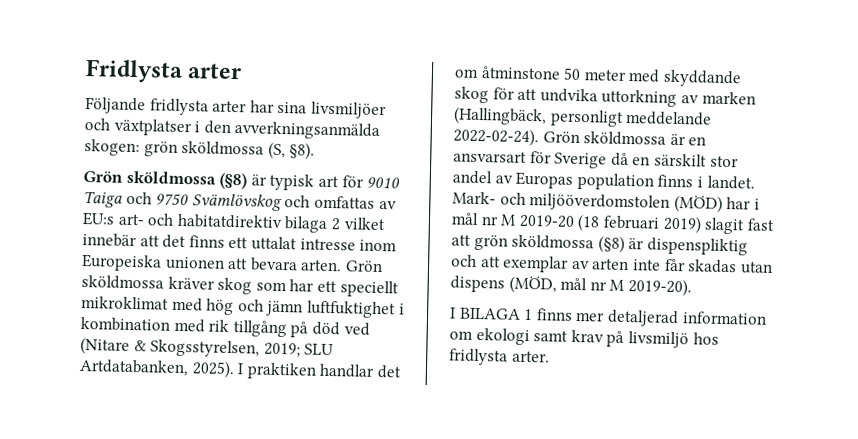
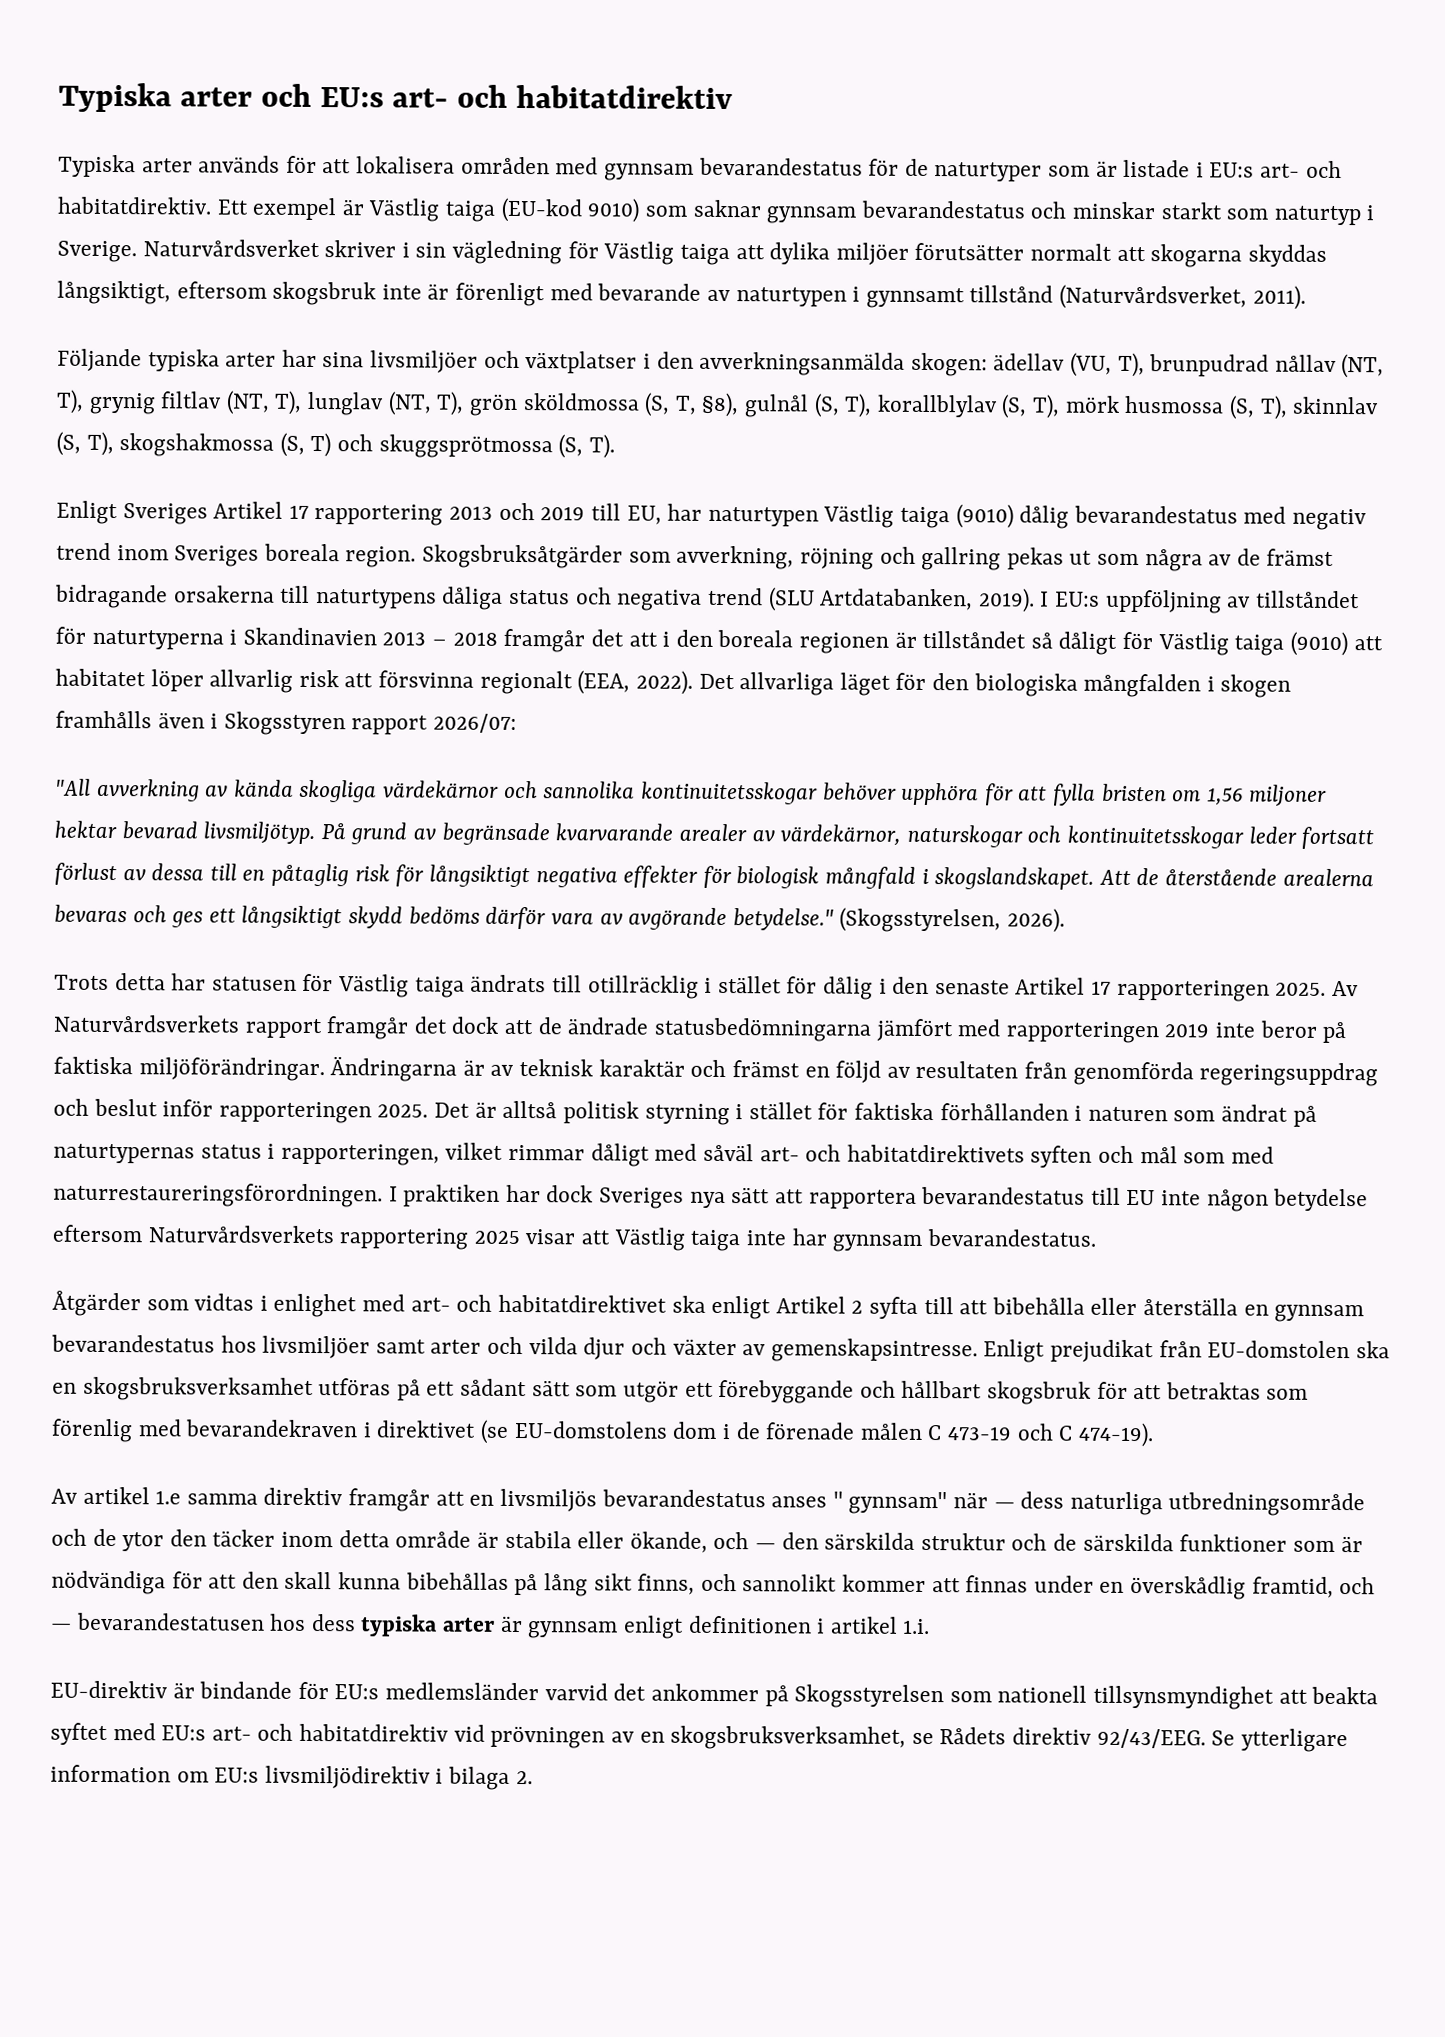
- Fridlysta arter
+ Typiska arter och EU:s art- och habitatdirektiv
+ Typiska arter används för att lokalisera områden med gynnsam bevarandestatus för de naturtyper som är listade i EU:s art- och habitatdirektiv. Ett exempel är Västlig taiga (EU-kod 9010) som saknar gynnsam bevarandestatus och minskar starkt som naturtyp i Sverige. Naturvårdsverket skriver i sin vägledning för Västlig taiga att dylika miljöer förutsätter normalt att skogarna skyddas långsiktigt, eftersom skogsbruk inte är förenligt med bevarande av naturtypen i gynnsamt tillstånd (Naturvårdsverket, 2011).
- Följande fridlysta arter har sina livsmiljöer och växtplatser i den avverkningsanmälda skogen: grön sköldmossa (S, §8).
- Grön sköldmossa (§8) är typisk art för 9010 Taiga och 9750 Svämlövskog och omfattas av EU:s art- och habitatdirektiv bilaga 2 vilket innebär att det finns ett uttalat intresse inom Europeiska unionen att bevara arten. Grön sköldmossa kräver skog som har ett speciellt mikroklimat med hög och jämn luftfuktighet i kombination med rik tillgång på död ved (Nitare & Skogsstyrelsen, 2019; SLU Artdatabanken, 2025). I praktiken handlar det om åtminstone 50 meter med skyddande skog för att undvika uttorkning av marken (Hallingbäck, personligt meddelande 2022-02-24). Grön sköldmossa är en ansvarsart för Sverige då en särskilt stor andel av Europas population finns i landet. Mark- och miljööverdomstolen (MÖD) har i mål nr M 2019-20 (18 februari 2019) slagit fast att grön sköldmossa (§8) är dispenspliktig och att exemplar av arten inte får skadas utan dispens (MÖD, mål nr M 2019-20).
- I BILAGA 1 finns mer detaljerad information om ekologi samt krav på livsmiljö hos fridlysta arter.
+ Följande typiska arter har sina livsmiljöer och växtplatser i den avverkningsanmälda skogen: ädellav (VU, T), brunpudrad nållav (NT, T), grynig filtlav (NT, T), lunglav (NT, T), grön sköldmossa (S, T, §8), gulnål (S, T), korallblylav (S, T), mörk husmossa (S, T), skinnlav (S, T), skogshakmossa (S, T) och skuggsprötmossa (S, T).
+ Enligt Sveriges Artikel 17 rapportering 2013 och 2019 till EU, har naturtypen Västlig taiga (9010) dålig bevarandestatus med negativ trend inom Sveriges boreala region. Skogsbruksåtgärder som avverkning, röjning och gallring pekas ut som några av de främst bidragande orsakerna till naturtypens dåliga status och negativa trend (SLU Artdatabanken, 2019). I EU:s uppföljning av tillståndet för naturtyperna i Skandinavien 2013 – 2018 framgår det att i den boreala regionen är tillståndet så dåligt för Västlig taiga (9010) att habitatet löper allvarlig risk att försvinna regionalt (EEA, 2022). Det allvarliga läget för den biologiska mångfalden i skogen framhålls även i Skogsstyren rapport 2026/07:
+ "All avverkning av kända skogliga värdekärnor och sannolika kontinuitetsskogar behöver upphöra för att fylla bristen om 1,56 miljoner hektar bevarad livsmiljötyp. På grund av begränsade kvarvarande arealer av värdekärnor, naturskogar och kontinuitetsskogar leder fortsatt förlust av dessa till en påtaglig risk för långsiktigt negativa effekter för biologisk mångfald i skogslandskapet. Att de återstående arealerna bevaras och ges ett långsiktigt skydd bedöms därför vara av avgörande betydelse." (Skogsstyrelsen, 2026).
+ Trots detta har statusen för Västlig taiga ändrats till otillräcklig i stället för dålig i den senaste Artikel 17 rapporteringen 2025. Av Naturvårdsverkets rapport framgår det dock att de ändrade statusbedömningarna jämfört med rapporteringen 2019 inte beror på faktiska miljöförändringar. Ändringarna är av teknisk karaktär och främst en följd av resultaten från genomförda regeringsuppdrag och beslut inför rapporteringen 2025. Det är alltså politisk styrning i stället för faktiska förhållanden i naturen som ändrat på naturtypernas status i rapporteringen, vilket rimmar dåligt med såväl art- och habitatdirektivets syften och mål som med naturrestaureringsförordningen. I praktiken har dock Sveriges nya sätt att rapportera bevarandestatus till EU inte någon betydelse eftersom Naturvårdsverkets rapportering 2025 visar att Västlig taiga inte har gynnsam bevarandestatus.
+ Åtgärder som vidtas i enlighet med art- och habitatdirektivet ska enligt Artikel 2 syfta till att bibehålla eller återställa en gynnsam bevarandestatus hos livsmiljöer samt arter och vilda djur och växter av gemenskapsintresse. Enligt prejudikat från EU-domstolen ska en skogsbruksverksamhet utföras på ett sådant sätt som utgör ett förebyggande och hållbart skogsbruk för att betraktas som förenlig med bevarandekraven i direktivet (se EU-domstolens dom i de förenade målen C 473-19 och C 474-19).
+ Av artikel 1.e samma direktiv framgår att en livsmiljös bevarandestatus anses " gynnsam" när — dess naturliga utbredningsområde och de ytor den täcker inom detta område är stabila eller ökande, och — den särskilda struktur och de särskilda funktioner som är nödvändiga för att den skall kunna bibehållas på lång sikt finns, och sannolikt kommer att finnas under en överskådlig framtid, och — bevarandestatusen hos dess typiska arter är gynnsam enligt definitionen i artikel 1.i.
+ EU-direktiv är bindande för EU:s medlemsländer varvid det ankommer på Skogsstyrelsen som nationell tillsynsmyndighet att beakta syftet med EU:s art- och habitatdirektiv vid prövningen av en skogsbruksverksamhet, se Rådets direktiv 92/43/EEG. Se ytterligare information om EU:s livsmiljödirektiv i bilaga 2.

